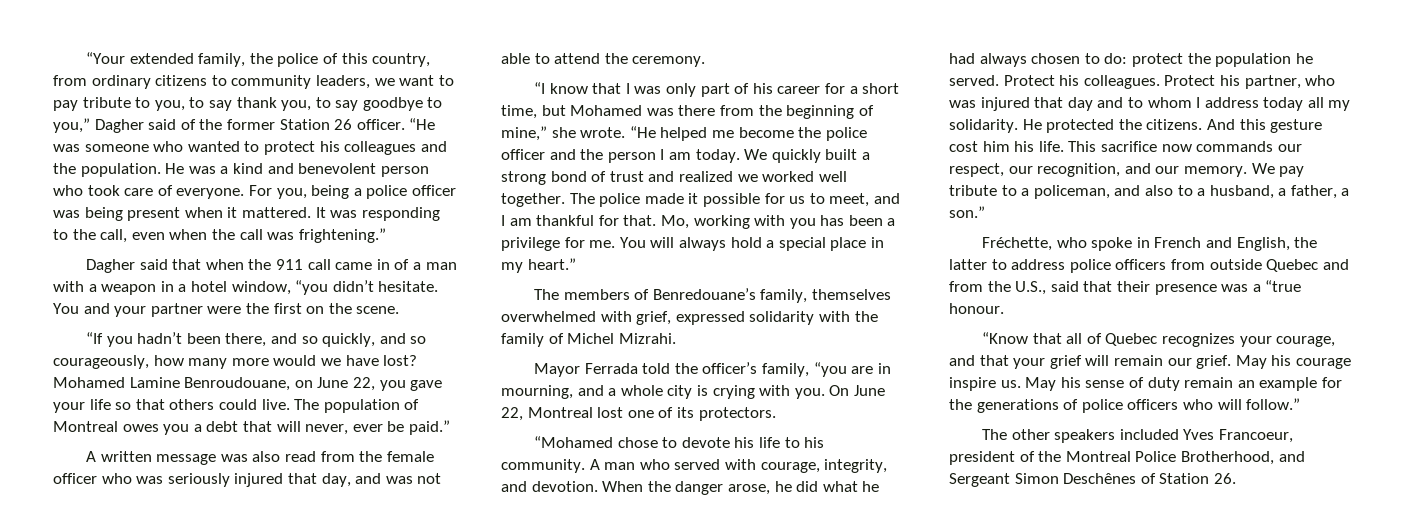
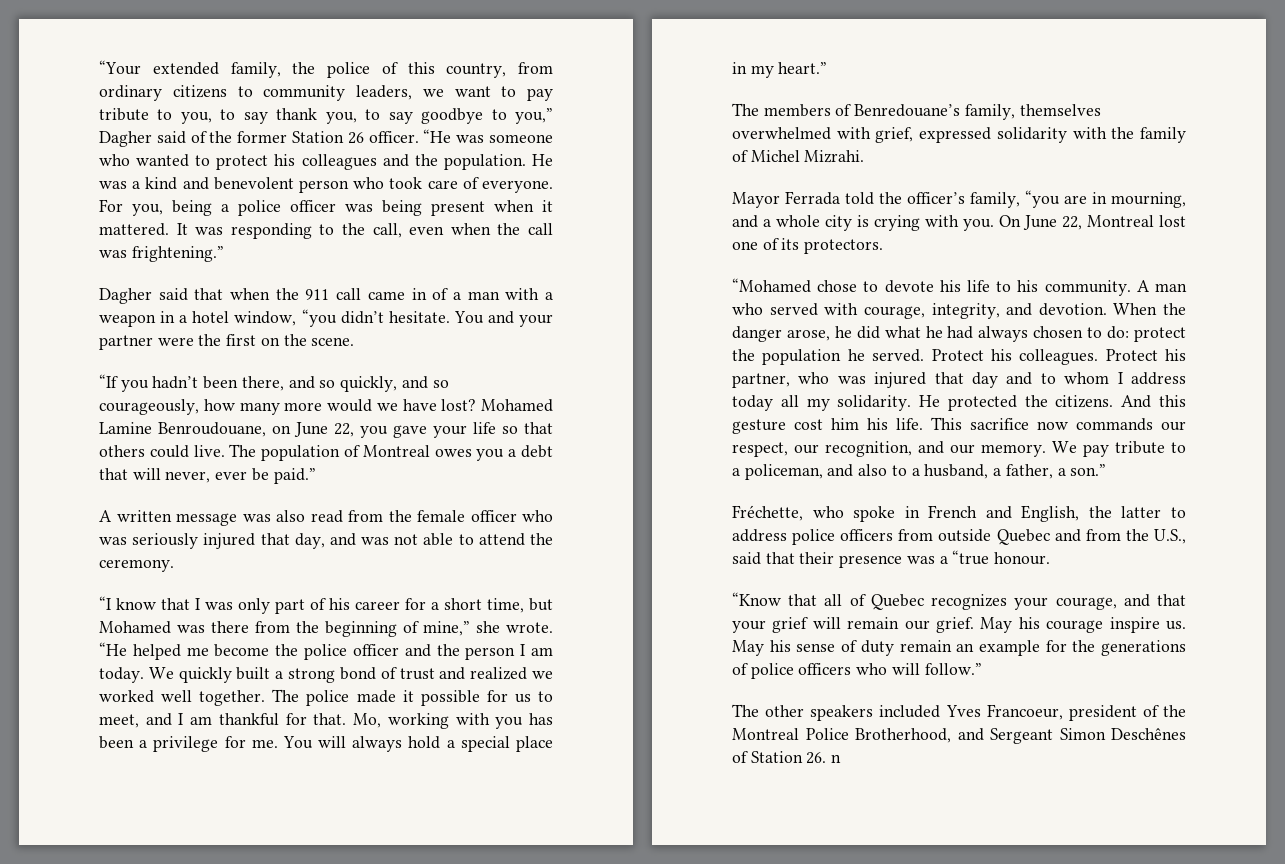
- The other speakers included Yves Francoeur, president of the Montreal Police Brotherhood, and Sergeant Simon Deschênes of Station 26.
+ The other speakers included Yves Francoeur, president of the Montreal Police Brotherhood, and Sergeant Simon Deschênes of Station 26. n

